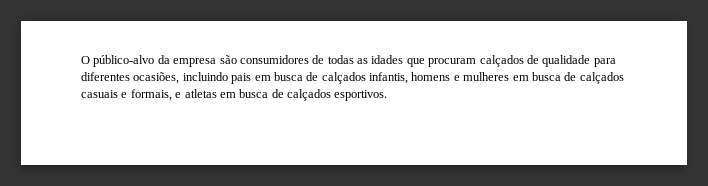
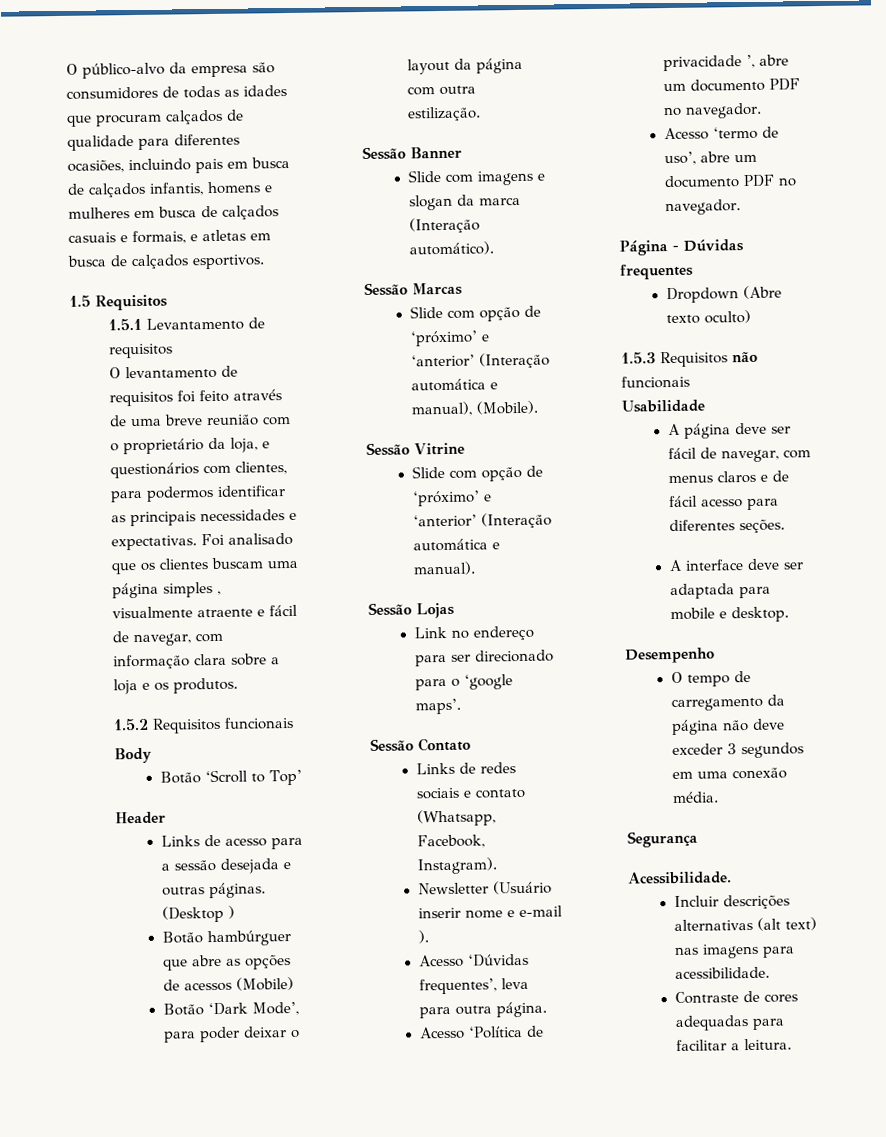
+ 1.5 Requisitos
+ 1.5.1 Levantamento de requisitos
+ O levantamento de requisitos foi feito através de uma breve reunião com o proprietário da loja, e questionários com clientes, para podermos identificar as principais necessidades e expectativas. Foi analisado que os clientes buscam uma página simples , visualmente atraente e fácil de navegar, com informação clara sobre a loja e os produtos.
+ 1.5.2 Requisitos funcionais
+ Body
+ Botão ‘Scroll to Top’
+ Header
+ Links de acesso para a sessão desejada e outras páginas. (Desktop )
+ Botão hambúrguer que abre as opções de acessos (Mobile)
+ Botão ‘Dark Mode’, para poder deixar o layout da página com outra estilização.
+ Sessão Banner
+ Slide com imagens e slogan da marca (Interação automático).
+ Sessão Marcas
+ Slide com opção de ‘próximo’ e ‘anterior’ (Interação automática e manual), (Mobile).
+ Sessão Vitrine
+ Slide com opção de ‘próximo’ e ‘anterior’ (Interação automática e manual).
+ Sessão Lojas
+ Link no endereço para ser direcionado para o ‘google maps’.
+ Sessão Contato
+ Links de redes sociais e contato (Whatsapp, Facebook, Instagram).
+ Newsletter (Usuário inserir nome e e-mail ).
+ Acesso ‘Dúvidas frequentes’, leva para outra página.
+ Acesso ‘Política de privacidade ’, abre um documento PDF no navegador.
+ Acesso ‘termo de uso’, abre um documento PDF no navegador.
+ Página - Dúvidas frequentes
+ Dropdown (Abre texto oculto)
+ 1.5.3 Requisitos não funcionais
+ Usabilidade
+ A página deve ser fácil de navegar, com menus claros e de fácil acesso para diferentes seções.
+ A interface deve ser adaptada para mobile e desktop.
+ Desempenho
+ O tempo de carregamento da página não deve exceder 3 segundos em uma conexão média.
+ Segurança
+ Acessibilidade.
+ Incluir descrições alternativas (alt text) nas imagens para acessibilidade.
+ Contraste de cores adequadas para facilitar a leitura.

